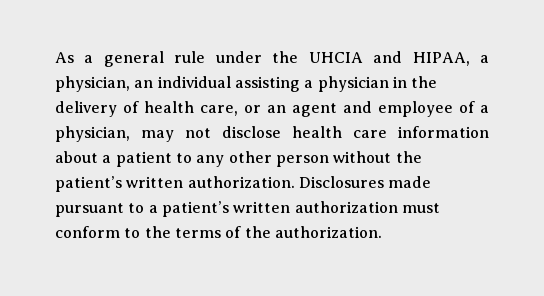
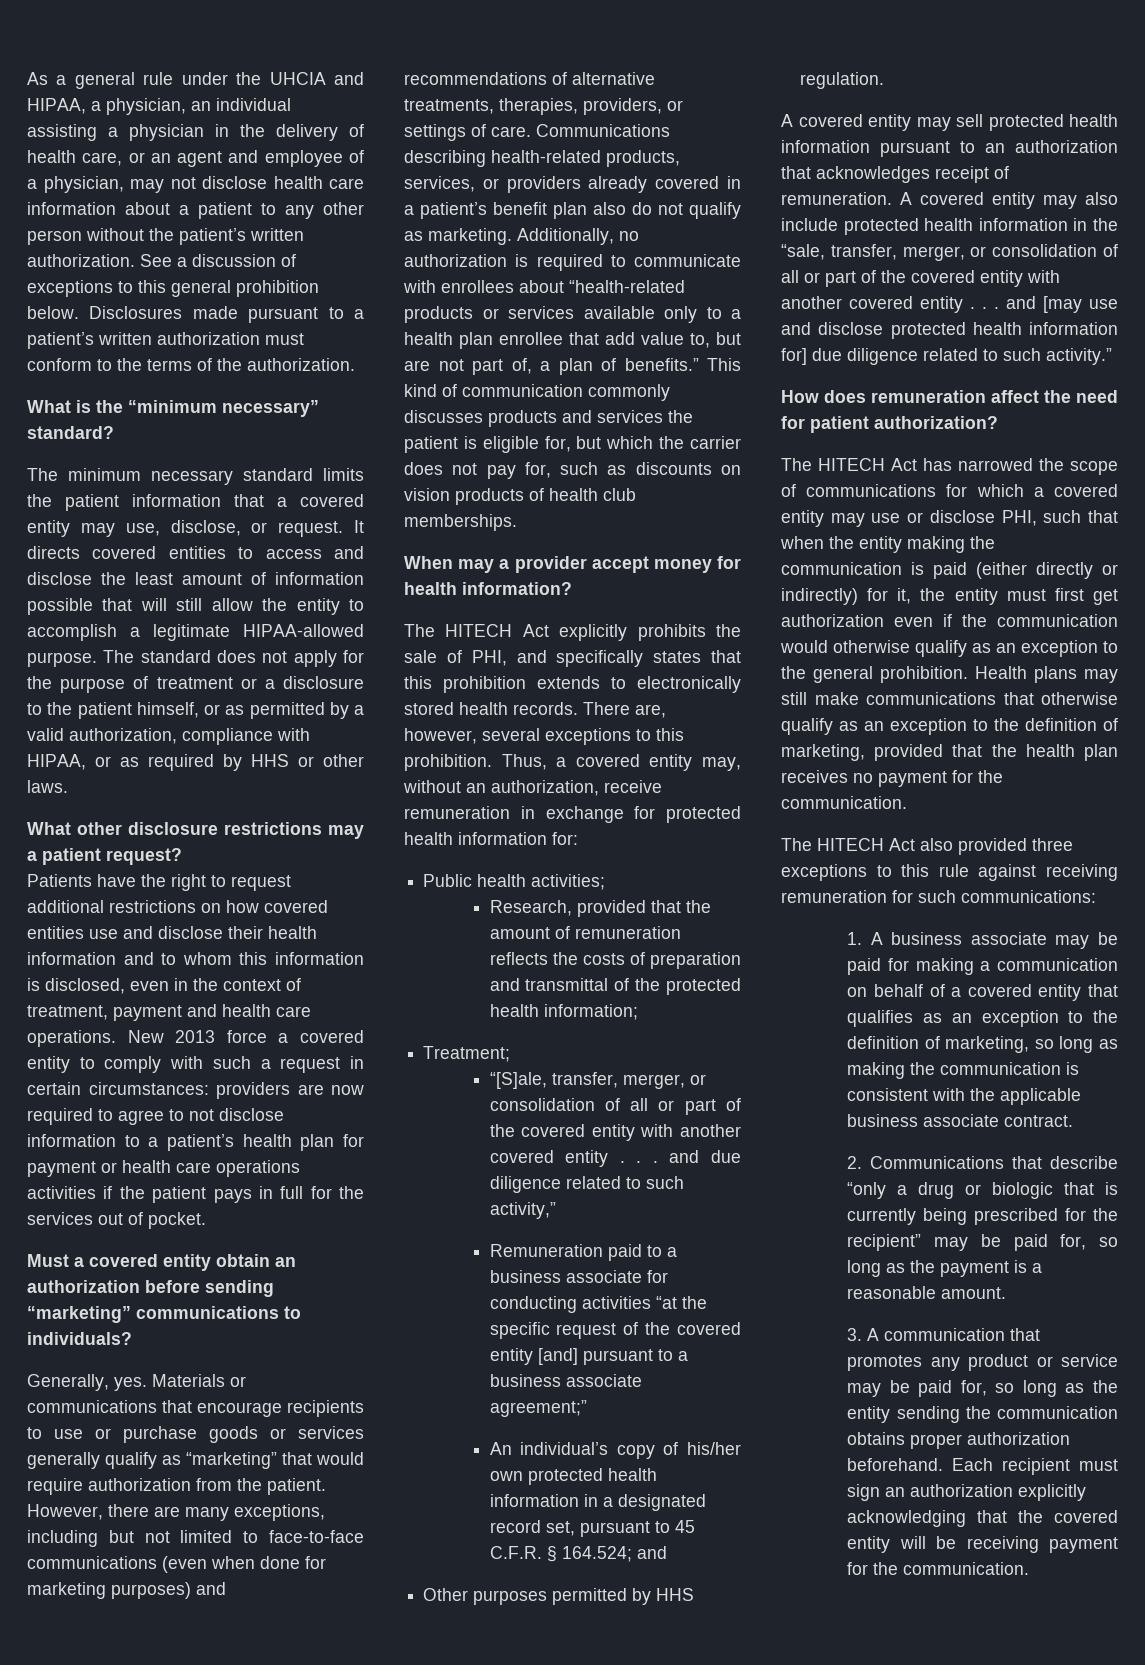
+ See a discussion of exceptions to this general prohibition below.
+ What is the “minimum necessary” standard?
+ The minimum necessary standard limits the patient information that a covered entity may use, disclose, or request. It directs covered entities to access and disclose the least amount of information possible that will still allow the entity to accomplish a legitimate HIPAA-allowed purpose. The standard does not apply for the purpose of treatment or a disclosure to the patient himself, or as permitted by a valid authorization, compliance with HIPAA, or as required by HHS or other laws.
+ What other disclosure restrictions may a patient request?
+ Patients have the right to request additional restrictions on how covered entities use and disclose their health information and to whom this information is disclosed, even in the context of treatment, payment and health care operations. New 2013 force a covered entity to comply with such a request in certain circumstances: providers are now required to agree to not disclose information to a patient’s health plan for payment or health care operations activities if the patient pays in full for the services out of pocket.
+ Must a covered entity obtain an authorization before sending “marketing” communications to individuals?
+ Generally, yes. Materials or communications that encourage recipients to use or purchase goods or services generally qualify as “marketing” that would require authorization from the patient. However, there are many exceptions, including but not limited to face-to-face communications (even when done for marketing purposes) and recommendations of alternative treatments, therapies, providers, or settings of care. Communications describing health-related products, services, or providers already covered in a patient’s benefit plan also do not qualify as marketing. Additionally, no authorization is required to communicate with enrollees about “health-related products or services available only to a health plan enrollee that add value to, but are not part of, a plan of benefits.” This kind of communication commonly discusses products and services the patient is eligible for, but which the carrier does not pay for, such as discounts on vision products of health club memberships.
+ When may a provider accept money for health information?
+ The HITECH Act explicitly prohibits the sale of PHI, and specifically states that this prohibition extends to electronically stored health records. There are, however, several exceptions to this prohibition. Thus, a covered entity may, without an authorization, receive remuneration in exchange for protected health information for:
+ Public health activities;
+ Research, provided that the amount of remuneration reflects the costs of preparation and transmittal of the protected health information;
+ Treatment;
+ “[S]ale, transfer, merger, or consolidation of all or part of the covered entity with another covered entity . . . and due diligence related to such activity,”
+ Remuneration paid to a business associate for conducting activities “at the specific request of the covered entity [and] pursuant to a business associate agreement;”
+ An individual’s copy of his/her own protected health information in a designated record set, pursuant to 45 C.F.R. § 164.524; and
+ Other purposes permitted by HHS regulation.
+ A covered entity may sell protected health information pursuant to an authorization that acknowledges receipt of remuneration. A covered entity may also include protected health information in the “sale, transfer, merger, or consolidation of all or part of the covered entity with another covered entity . . . and [may use and disclose protected health information for] due diligence related to such activity.”
+ How does remuneration affect the need for patient authorization?
+ The HITECH Act has narrowed the scope of communications for which a covered entity may use or disclose PHI, such that when the entity making the communication is paid (either directly or indirectly) for it, the entity must first get authorization even if the communication would otherwise qualify as an exception to the general prohibition. Health plans may still make communications that otherwise qualify as an exception to the definition of marketing, provided that the health plan receives no payment for the communication.
+ The HITECH Act also provided three exceptions to this rule against receiving remuneration for such communications:
+ 1. A business associate may be paid for making a communication on behalf of a covered entity that qualifies as an exception to the definition of marketing, so long as making the communication is consistent with the applicable business associate contract.
+ 2. Communications that describe “only a drug or biologic that is currently being prescribed for the recipient” may be paid for, so long as the payment is a reasonable amount.
+ 3. A communication that promotes any product or service may be paid for, so long as the entity sending the communication obtains proper authorization beforehand. Each recipient must sign an authorization explicitly acknowledging that the covered entity will be receiving payment for the communication.

